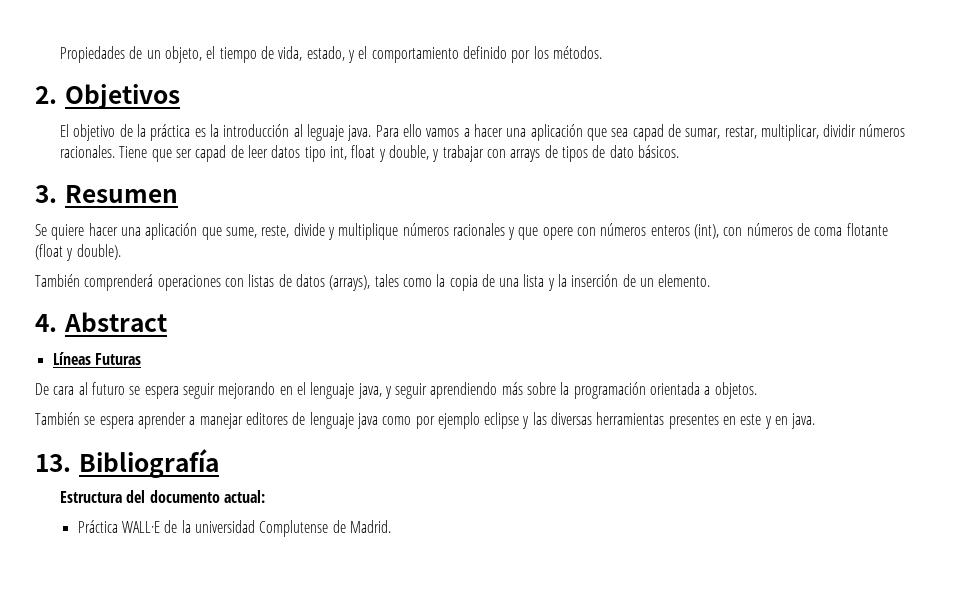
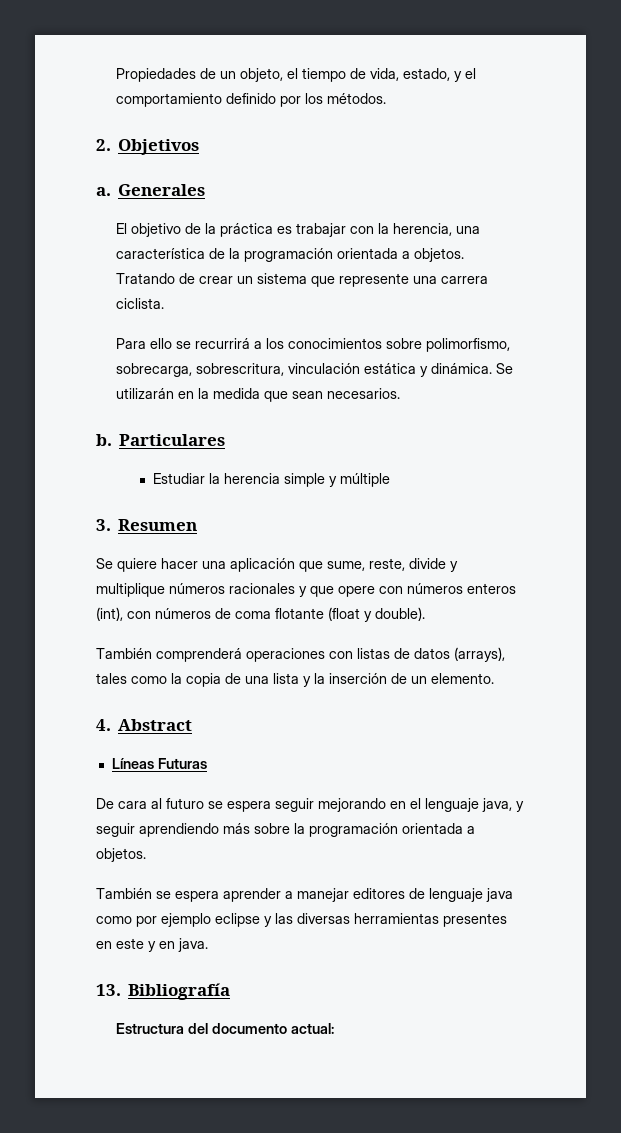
+ a. Generales
- El objetivo de la práctica es la introducción al leguaje java. Para ello vamos a hacer una aplicación que sea capad de sumar, restar, multiplicar, dividir números racionales. Tiene que ser capad de leer datos tipo int, float y double, y trabajar con arrays de tipos de dato básicos.
+ El objetivo de la práctica es trabajar con la herencia, una característica de la programación orientada a objetos. Tratando de crear un sistema que represente una carrera ciclista.
+ Para ello se recurrirá a los conocimientos sobre polimorfismo, sobrecarga, sobrescritura, vinculación estática y dinámica. Se utilizarán en la medida que sean necesarios.
+ b. Particulares
+ Estudiar la herencia simple y múltiple
- Práctica WALL·E de la universidad Complutense de Madrid.

